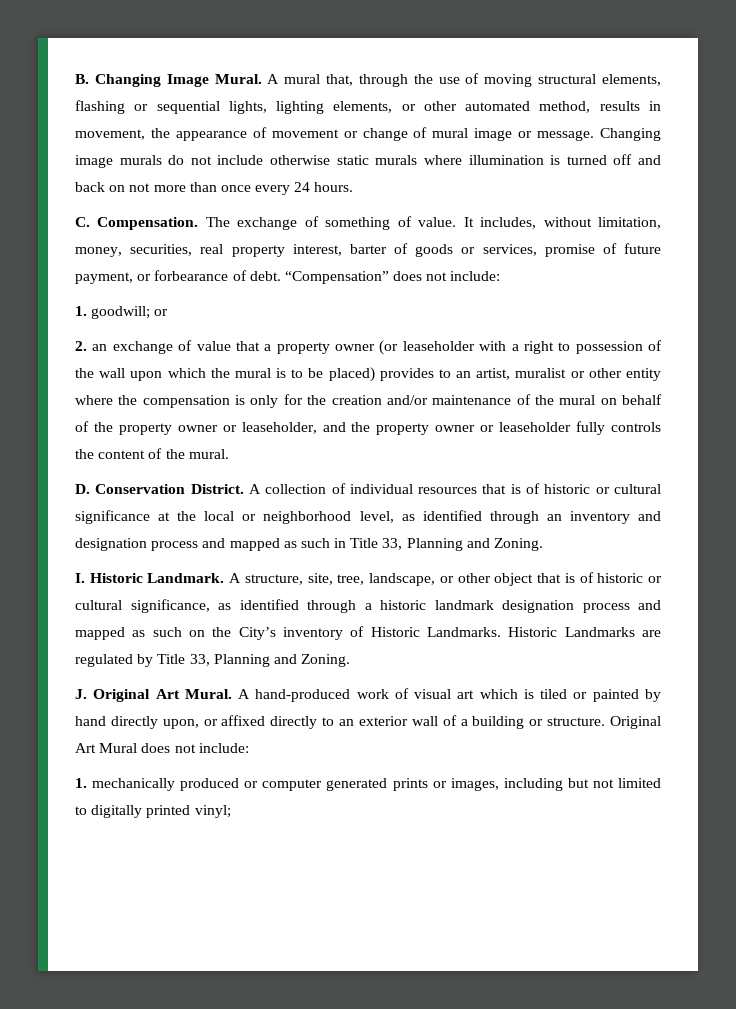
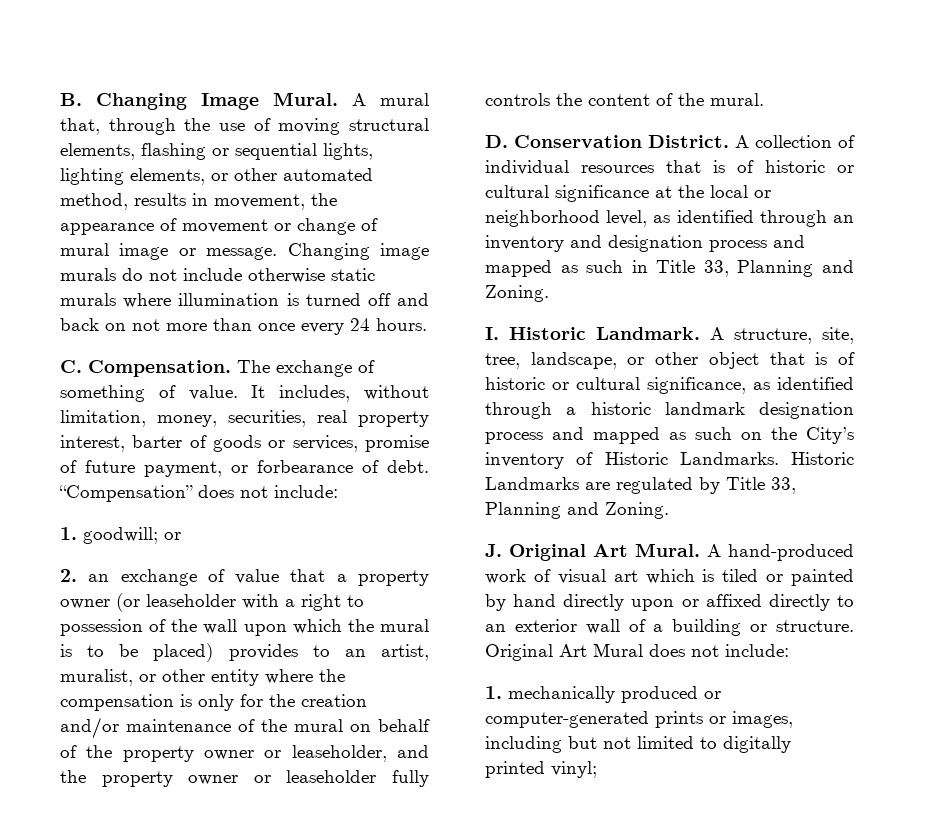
- 2. an exchange of value that a property owner (or leaseholder with a right to possession of the wall upon which the mural is to be placed) provides to an artist, muralist or other entity where the compensation is only for the creation and/or maintenance of the mural on behalf of the property owner or leaseholder, and the property owner or leaseholder fully controls the content of the mural.
+ 2. an exchange of value that a property owner (or leaseholder with a right to possession of the wall upon which the mural is to be placed) provides to an artist, muralist, or other entity where the compensation is only for the creation and/or maintenance of the mural on behalf of the property owner or leaseholder, and the property owner or leaseholder fully controls the content of the mural.
- A hand-produced work of visual art which is tiled or painted by hand directly upon, or affixed directly to an exterior wall of a building or structure.
+ A hand-produced work of visual art which is tiled or painted by hand directly upon or affixed directly to an exterior wall of a building or structure.
- 1. mechanically produced or computer generated prints or images, including but not limited to digitally printed vinyl;
+ 1. mechanically produced or computer-generated prints or images, including but not limited to digitally printed vinyl;

